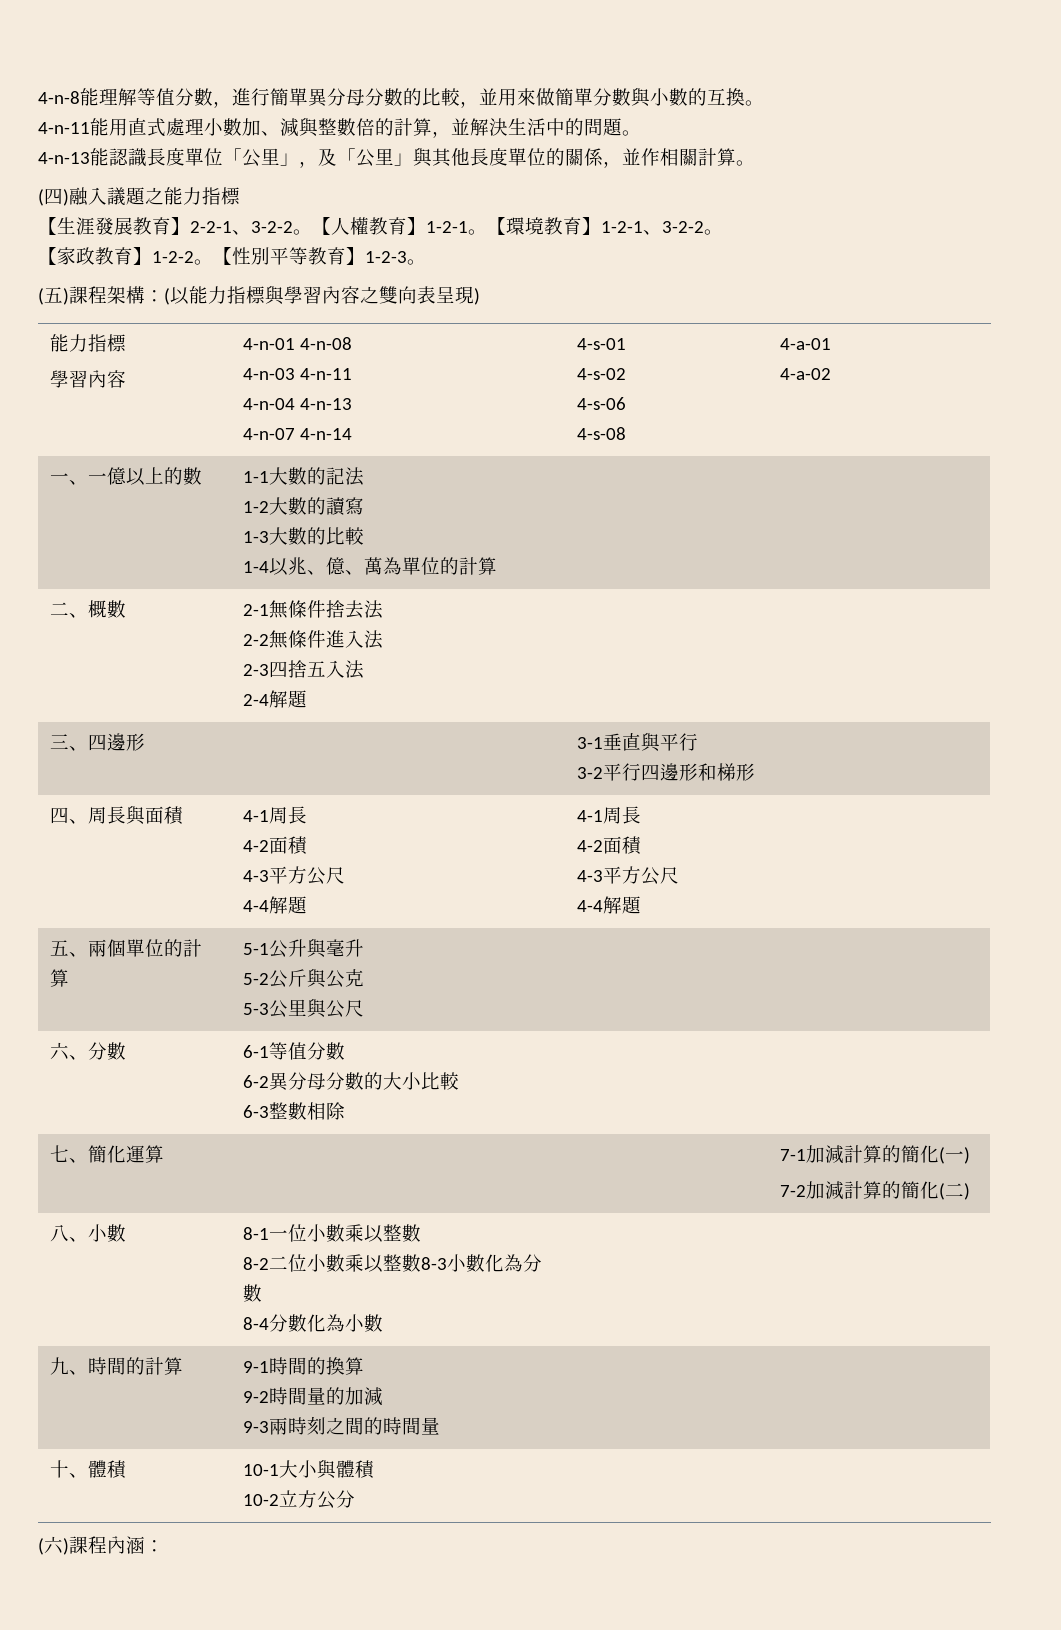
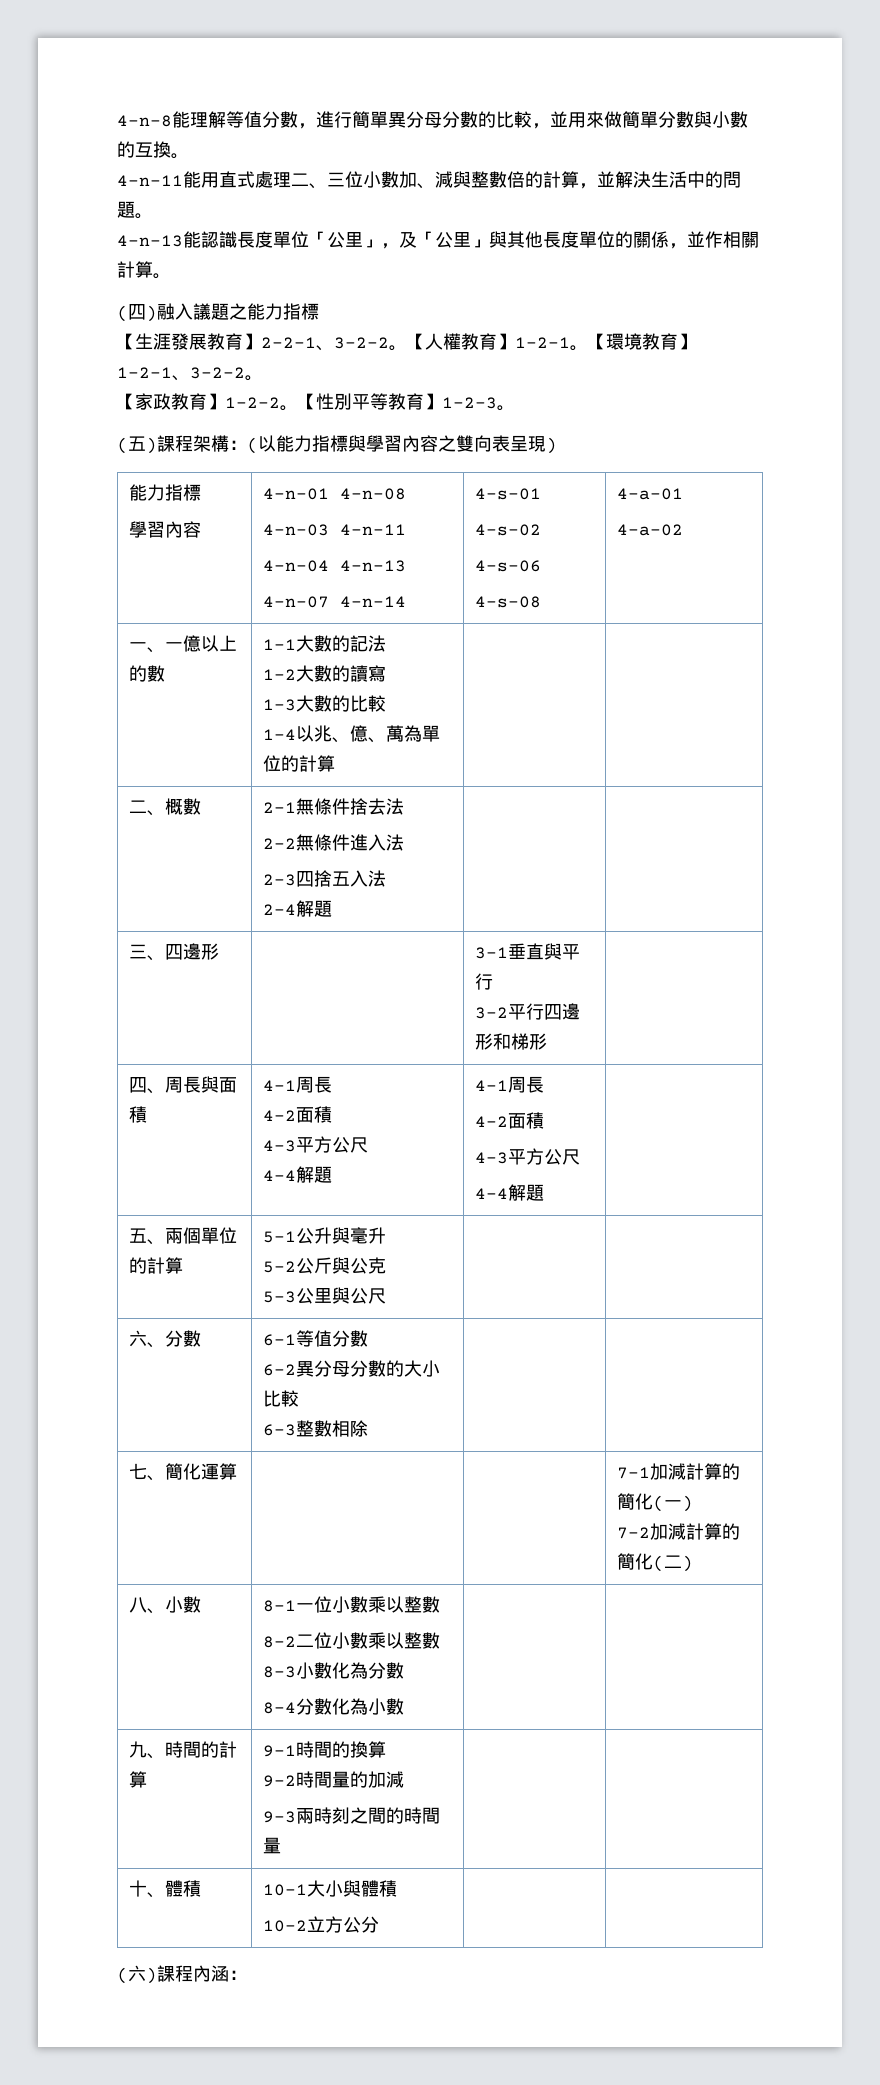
- 4-n-11能用直式處理小數加、減與整數倍的計算，並解決生活中的問題。
+ 4-n-11能用直式處理二、三位小數加、減與整數倍的計算，並解決生活中的問題。

